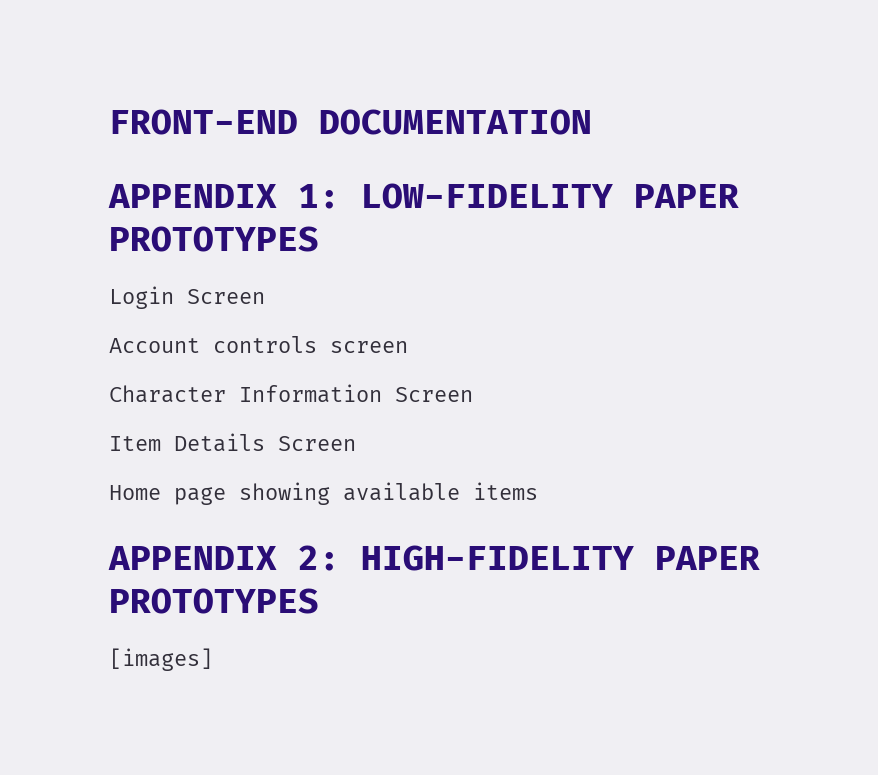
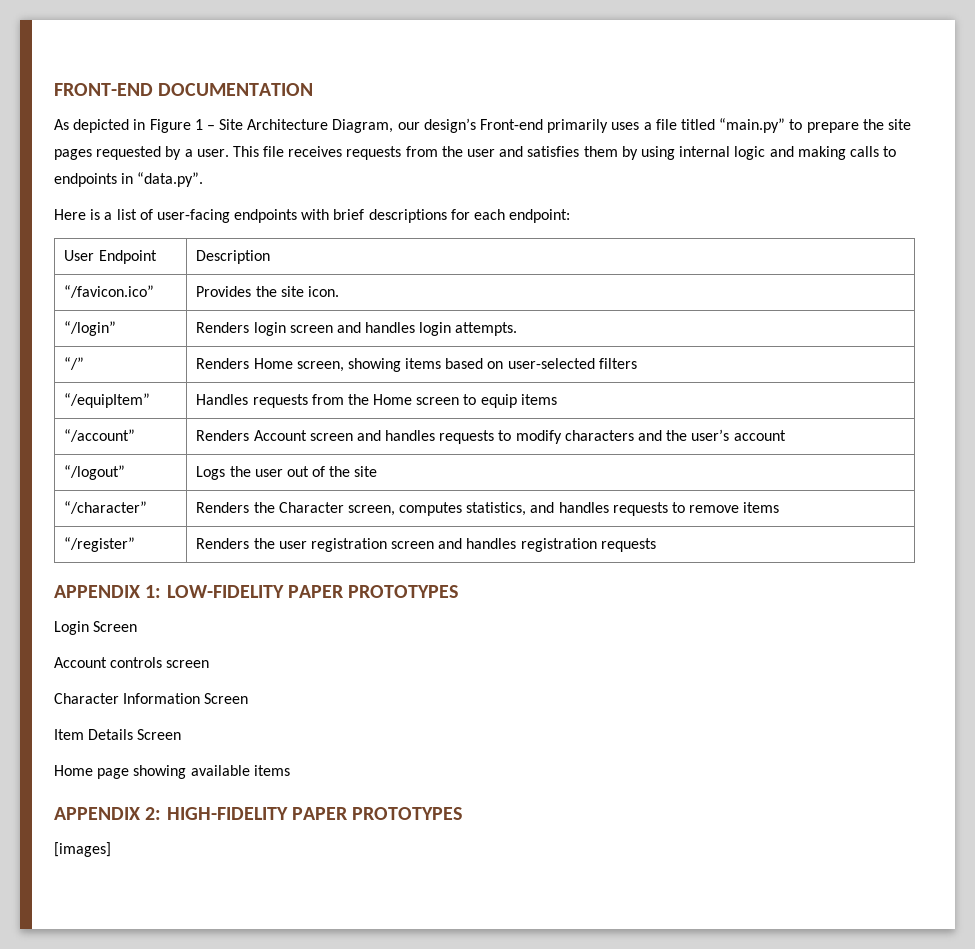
+ As depicted in Figure 1 – Site Architecture Diagram, our design’s Front-end primarily uses a file titled “main.py” to prepare the site pages requested by a user. This file receives requests from the user and satisfies them by using internal logic and making calls to endpoints in “data.py”.
+ Here is a list of user-facing endpoints with brief descriptions for each endpoint:
+ User Endpoint | Description
+ “/favicon.ico” | Provides the site icon.
+ “/login” | Renders login screen and handles login attempts.
+ “/” | Renders Home screen, showing items based on user-selected filters
+ “/equipItem” | Handles requests from the Home screen to equip items
+ “/account” | Renders Account screen and handles requests to modify characters and the user’s account
+ “/logout” | Logs the user out of the site
+ “/character” | Renders the Character screen, computes statistics, and handles requests to remove items
+ “/register” | Renders the user registration screen and handles registration requests

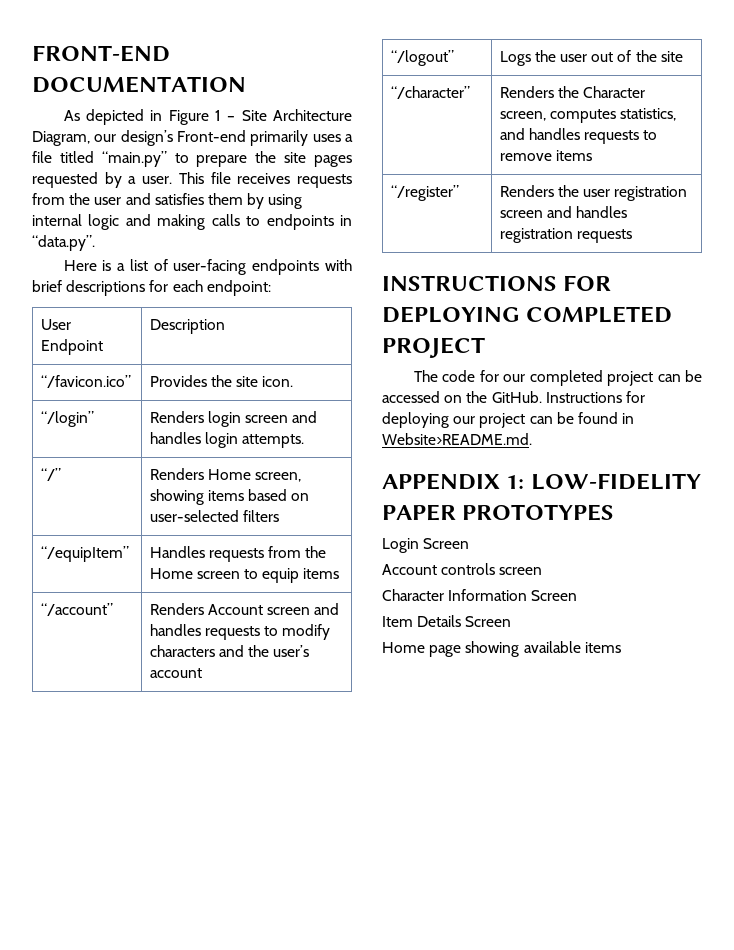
+ INSTRUCTIONS FOR DEPLOYING COMPLETED PROJECT
+ The code for our completed project can be accessed on the GitHub. Instructions for deploying our project can be found in Website>README.md.
- APPENDIX 2: HIGH-FIDELITY PAPER PROTOTYPES
- [images]

